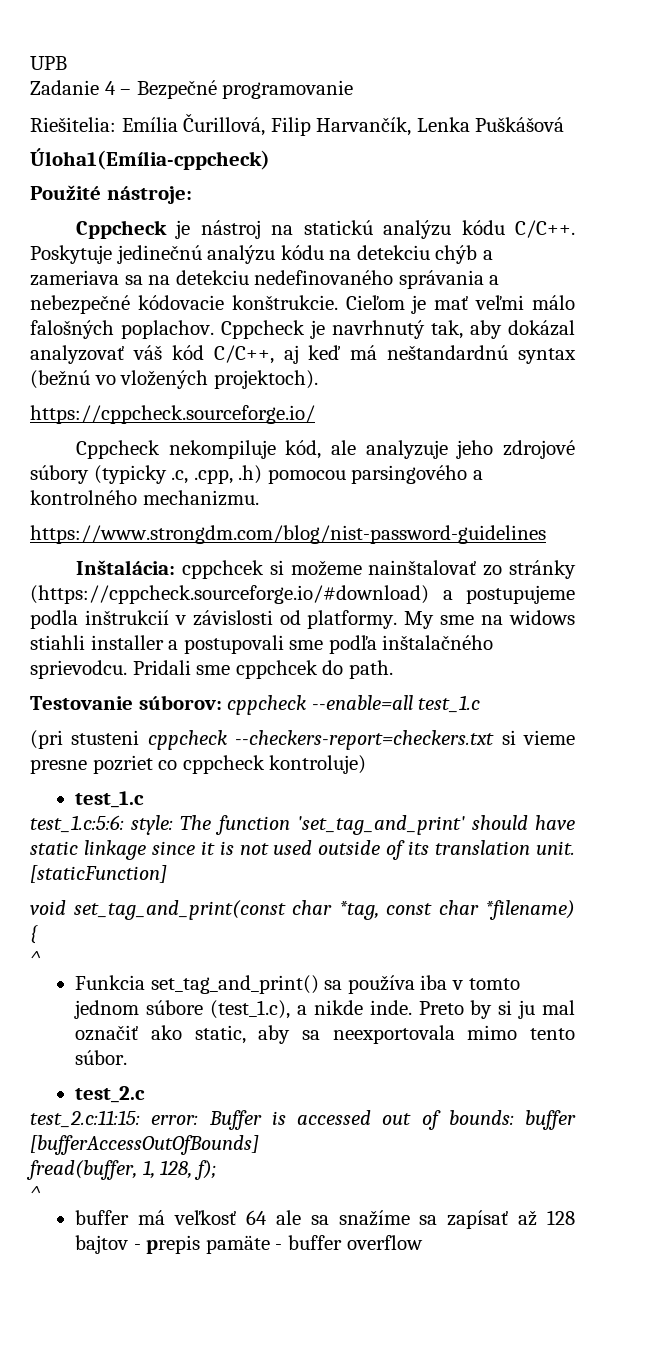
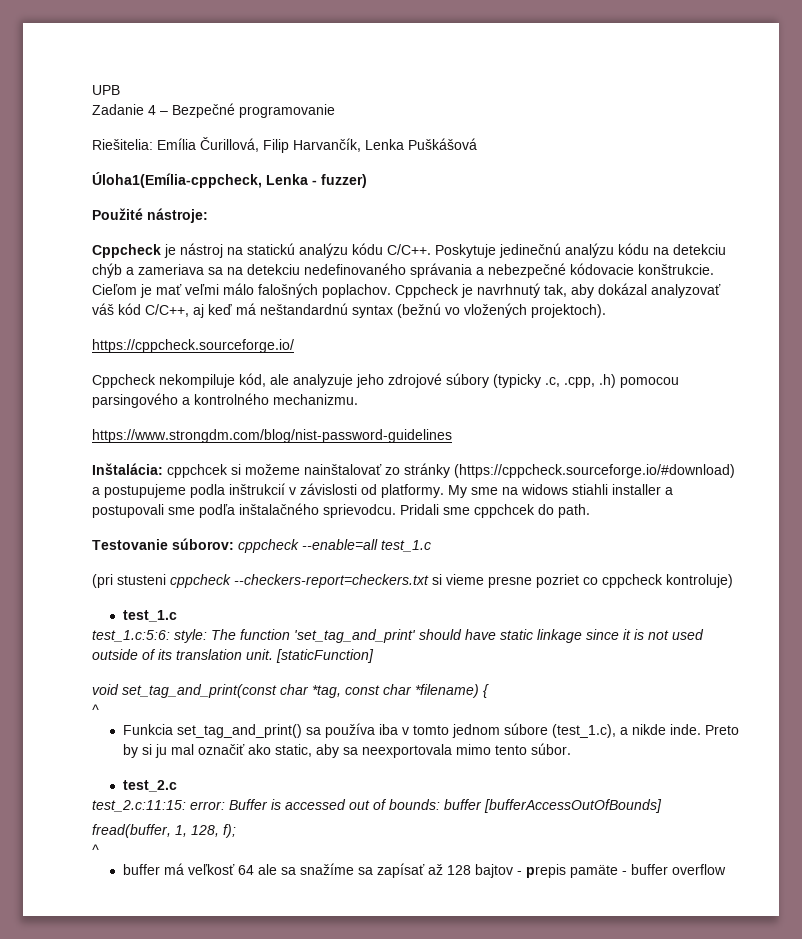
- Úloha1(Emília-cppcheck)
+ Úloha1(Emília-cppcheck, Lenka - fuzzer)

